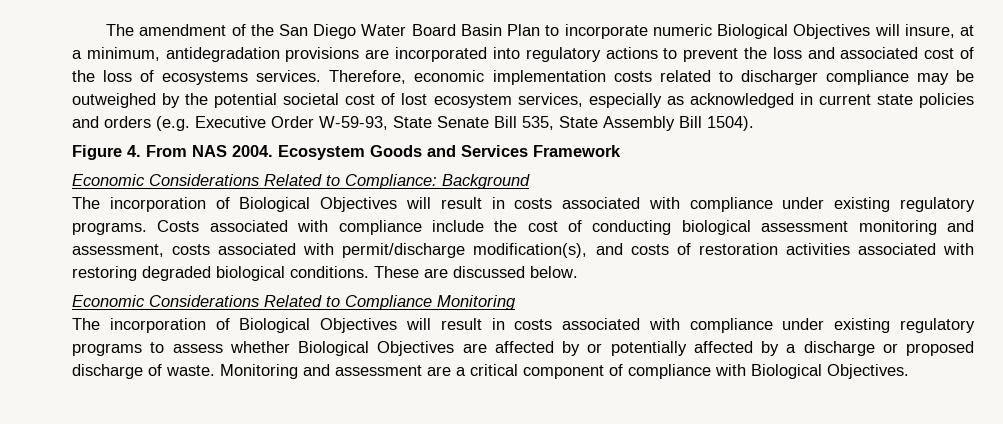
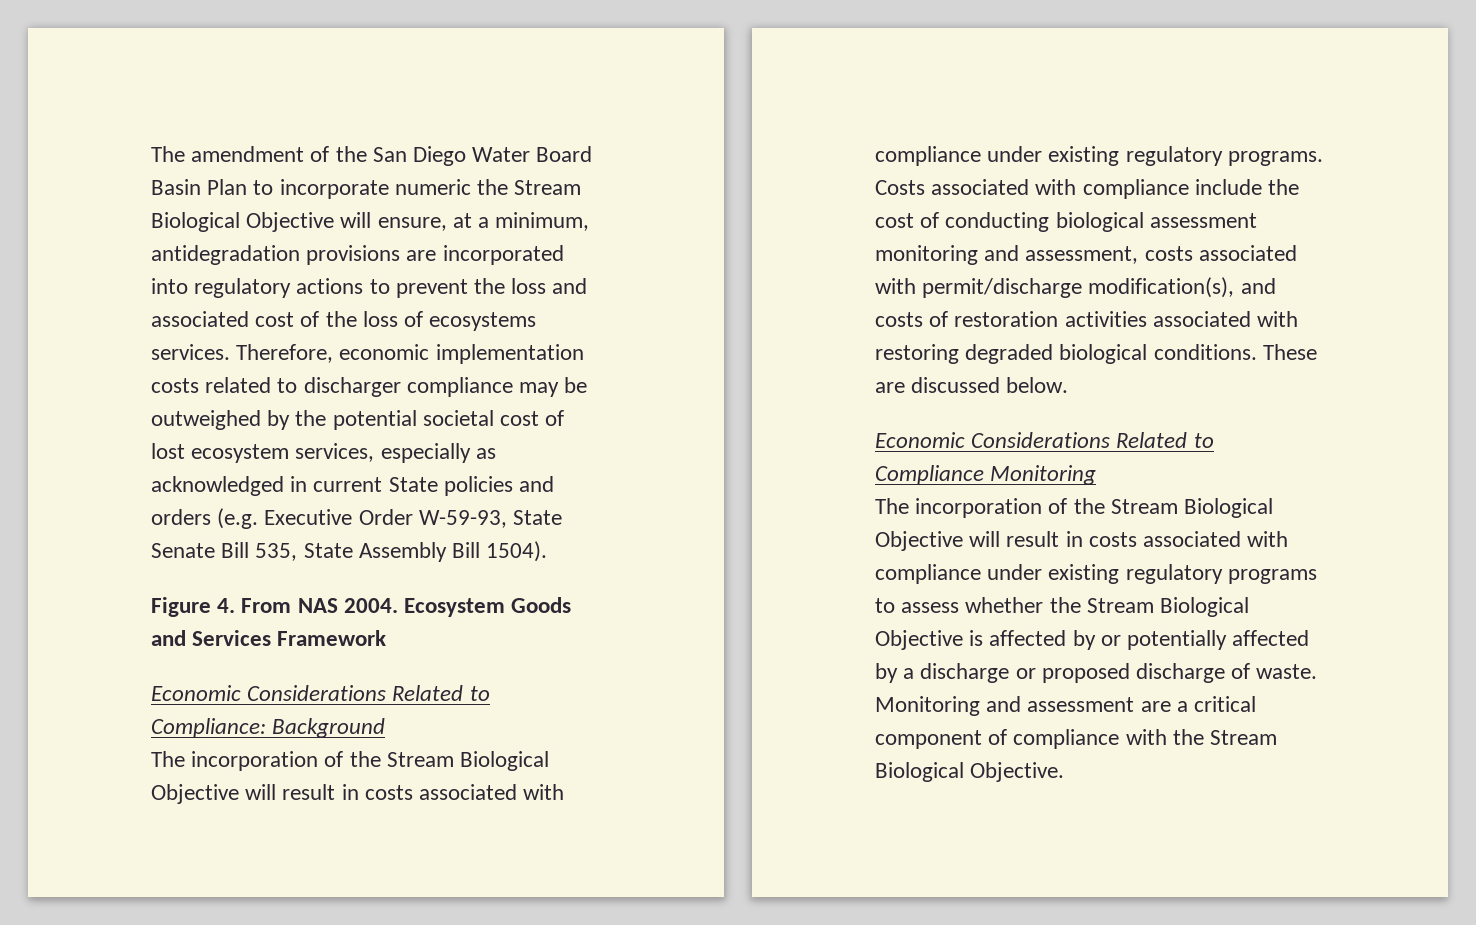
- The amendment of the San Diego Water Board Basin Plan to incorporate numeric Biological Objectives will insure, at a minimum, antidegradation provisions are incorporated into regulatory actions to prevent the loss and associated cost of the loss of ecosystems services.
+ The amendment of the San Diego Water Board Basin Plan to incorporate numeric the Stream Biological Objective will ensure, at a minimum, antidegradation provisions are incorporated into regulatory actions to prevent the loss and associated cost of the loss of ecosystems services.
- Therefore, economic implementation costs related to discharger compliance may be outweighed by the potential societal cost of lost ecosystem services, especially as acknowledged in current state policies and orders (e.g. Executive Order W-59-93, State Senate Bill 535, State Assembly Bill 1504).
+ Therefore, economic implementation costs related to discharger compliance may be outweighed by the potential societal cost of lost ecosystem services, especially as acknowledged in current State policies and orders (e.g. Executive Order W-59-93, State Senate Bill 535, State Assembly Bill 1504).
- The incorporation of Biological Objectives will result in costs associated with compliance under existing regulatory programs.
+ The incorporation of the Stream Biological Objective will result in costs associated with compliance under existing regulatory programs.
- The incorporation of Biological Objectives will result in costs associated with compliance under existing regulatory programs to assess whether Biological Objectives are affected by or potentially affected by a discharge or proposed discharge of waste.
+ The incorporation of the Stream Biological Objective will result in costs associated with compliance under existing regulatory programs to assess whether the Stream Biological Objective is affected by or potentially affected by a discharge or proposed discharge of waste.
- Monitoring and assessment are a critical component of compliance with Biological Objectives.
+ Monitoring and assessment are a critical component of compliance with the Stream Biological Objective.

